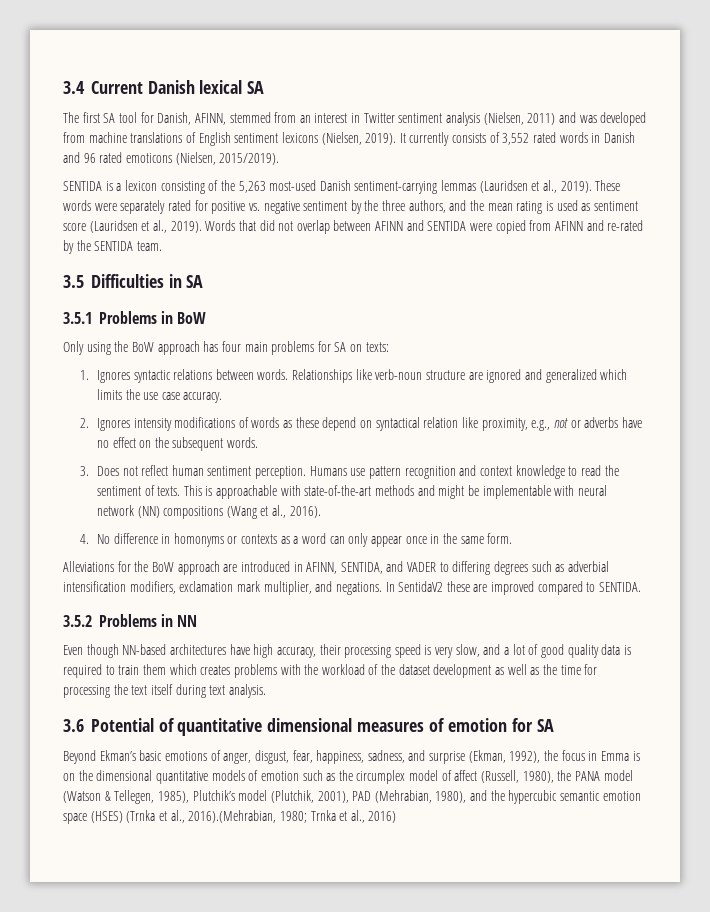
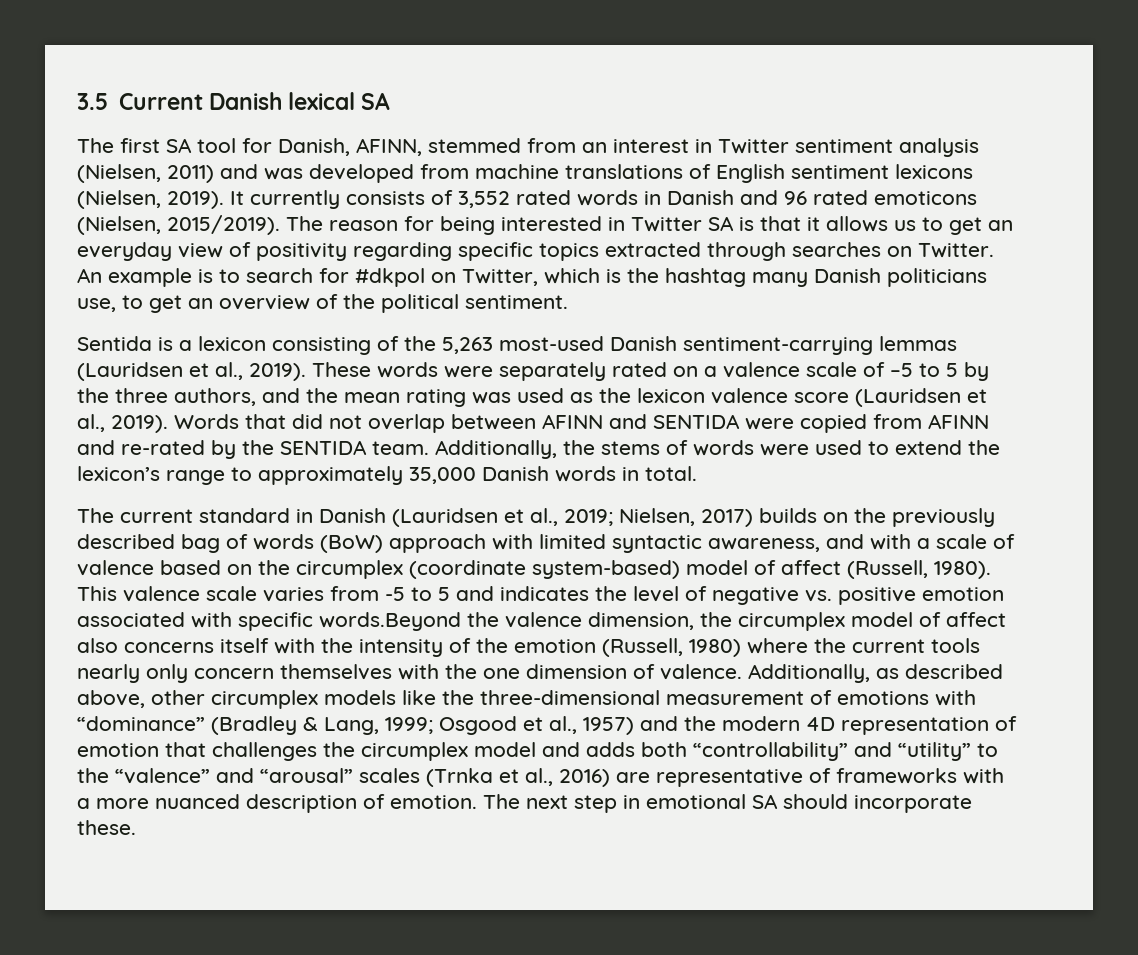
- 3.4 Current Danish lexical SA
+ 3.5 Current Danish lexical SA
- It currently consists of 3,552 rated words in Danish and 96 rated emoticons (Nielsen, 2015/2019).
- SENTIDA is a lexicon consisting of the 5,263 most-used Danish sentiment-carrying lemmas (Lauridsen et al., 2019).
+ It currently consists of 3,552 rated words in Danish and 96 rated emoticons (Nielsen, 2015/2019). The reason for being interested in Twitter SA is that it allows us to get an everyday view of positivity regarding specific topics extracted through searches on Twitter. An example is to search for #dkpol on Twitter, which is the hashtag many Danish politicians use, to get an overview of the political sentiment.
+ Sentida is a lexicon consisting of the 5,263 most-used Danish sentiment-carrying lemmas (Lauridsen et al., 2019).
- These words were separately rated for positive vs. negative sentiment by the three authors, and the mean rating is used as sentiment score (Lauridsen et al., 2019).
+ These words were separately rated on a valence scale of –5 to 5 by the three authors, and the mean rating was used as the lexicon valence score (Lauridsen et al., 2019).
- Words that did not overlap between AFINN and SENTIDA were copied from AFINN and re-rated by the SENTIDA team.
- 3.5 Difficulties in SA
- 3.5.1 Problems in BoW
- Only using the BoW approach has four main problems for SA on texts:
- 1. Ignores syntactic relations between words. Relationships like verb-noun structure are ignored and generalized which limits the use case accuracy.
- 2. Ignores intensity modifications of words as these depend on syntactical relation like proximity, e.g., not or adverbs have no effect on the subsequent words.
- 3. Does not reflect human sentiment perception. Humans use pattern recognition and context knowledge to read the sentiment of texts. This is approachable with state-of-the-art methods and might be implementable with neural network (NN) compositions (Wang et al., 2016).
- 4. No difference in homonyms or contexts as a word can only appear once in the same form.
- Alleviations for the BoW approach are introduced in AFINN, SENTIDA, and VADER to differing degrees such as adverbial intensification modifiers, exclamation mark multiplier, and negations. In SentidaV2 these are improved compared to SENTIDA.
- 3.5.2 Problems in NN
- Even though NN-based architectures have high accuracy, their processing speed is very slow, and a lot of good quality data is required to train them which creates problems with the workload of the dataset development as well as the time for processing the text itself during text analysis.
- 3.6 Potential of quantitative dimensional measures of emotion for SA
- Beyond Ekman’s basic emotions of anger, disgust, fear, happiness, sadness, and surprise (Ekman, 1992), the focus in Emma is on the dimensional quantitative models of emotion such as the circumplex model of affect (Russell, 1980), the PANA model (Watson & Tellegen, 1985), Plutchik’s model (Plutchik, 2001), PAD (Mehrabian, 1980), and the hypercubic semantic emotion space (HSES) (Trnka et al., 2016).(Mehrabian, 1980; Trnka et al., 2016)
+ Words that did not overlap between AFINN and SENTIDA were copied from AFINN and re-rated by the SENTIDA team. Additionally, the stems of words were used to extend the lexicon’s range to approximately 35,000 Danish words in total.
+ The current standard in Danish (Lauridsen et al., 2019; Nielsen, 2017) builds on the previously described bag of words (BoW) approach with limited syntactic awareness, and with a scale of valence based on the circumplex (coordinate system-based) model of affect (Russell, 1980). This valence scale varies from -5 to 5 and indicates the level of negative vs. positive emotion associated with specific words.Beyond the valence dimension, the circumplex model of affect also concerns itself with the intensity of the emotion (Russell, 1980) where the current tools nearly only concern themselves with the one dimension of valence. Additionally, as described above, other circumplex models like the three-dimensional measurement of emotions with “dominance” (Bradley & Lang, 1999; Osgood et al., 1957) and the modern 4D representation of emotion that challenges the circumplex model and adds both “controllability” and “utility” to the “valence” and “arousal” scales (Trnka et al., 2016) are representative of frameworks with a more nuanced description of emotion. The next step in emotional SA should incorporate these.

